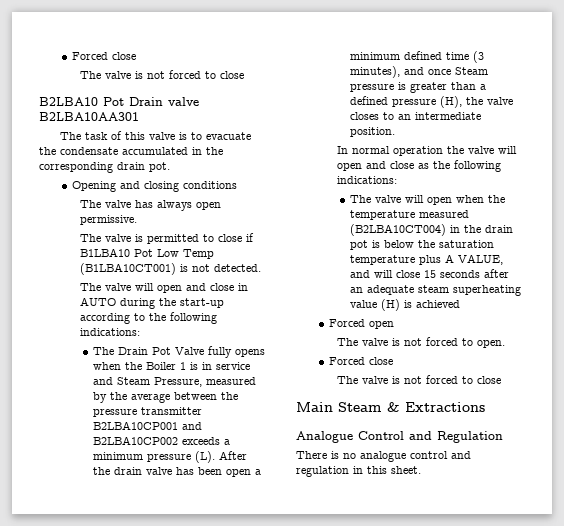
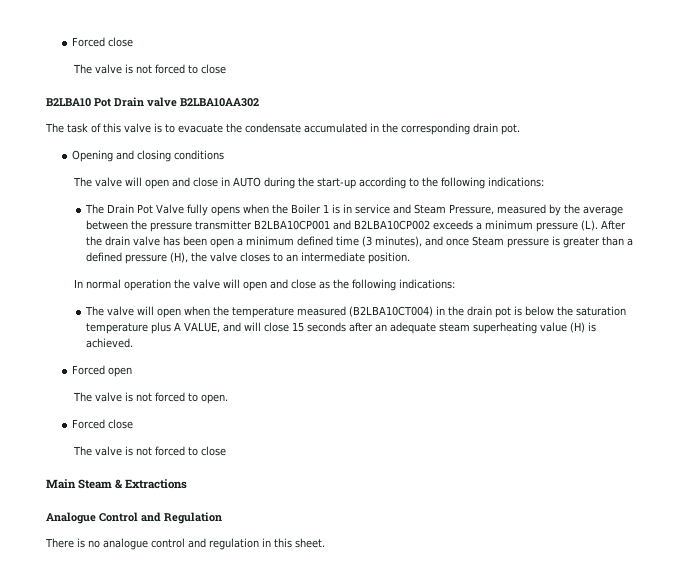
- B2LBA10 Pot Drain valve B2LBA10AA301
+ B2LBA10 Pot Drain valve B2LBA10AA302
- The valve has always open permissive.
- The valve is permitted to close if B1LBA10 Pot Low Temp (B1LBA10CT001) is not detected.
- The valve will open when the temperature measured (B2LBA10CT004) in the drain pot is below the saturation temperature plus A VALUE, and will close 15 seconds after an adequate steam superheating value (H) is achieved
+ The valve will open when the temperature measured (B2LBA10CT004) in the drain pot is below the saturation temperature plus A VALUE, and will close 15 seconds after an adequate steam superheating value (H) is achieved.

